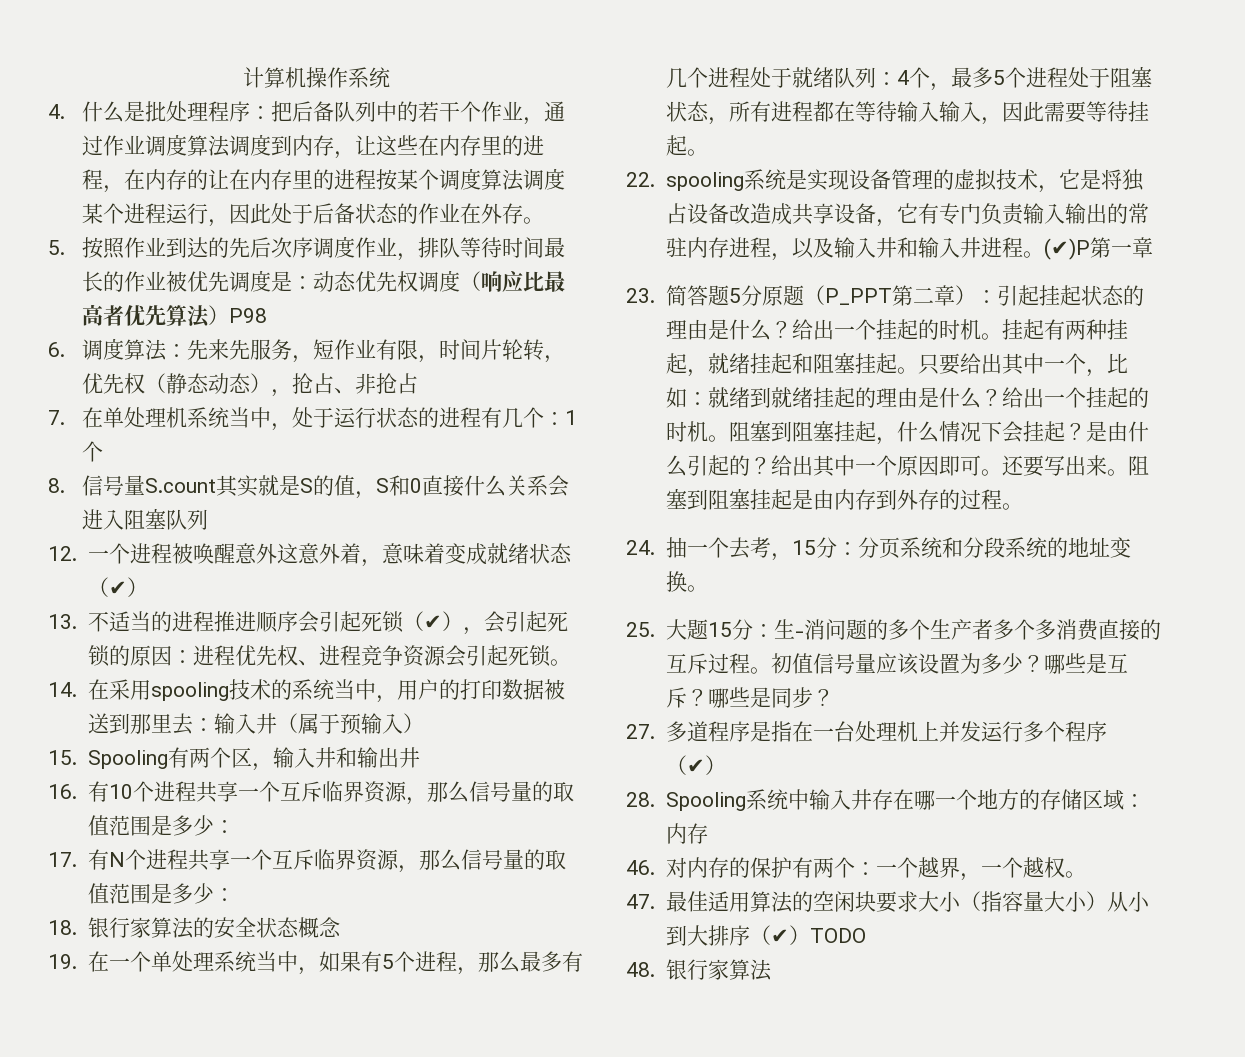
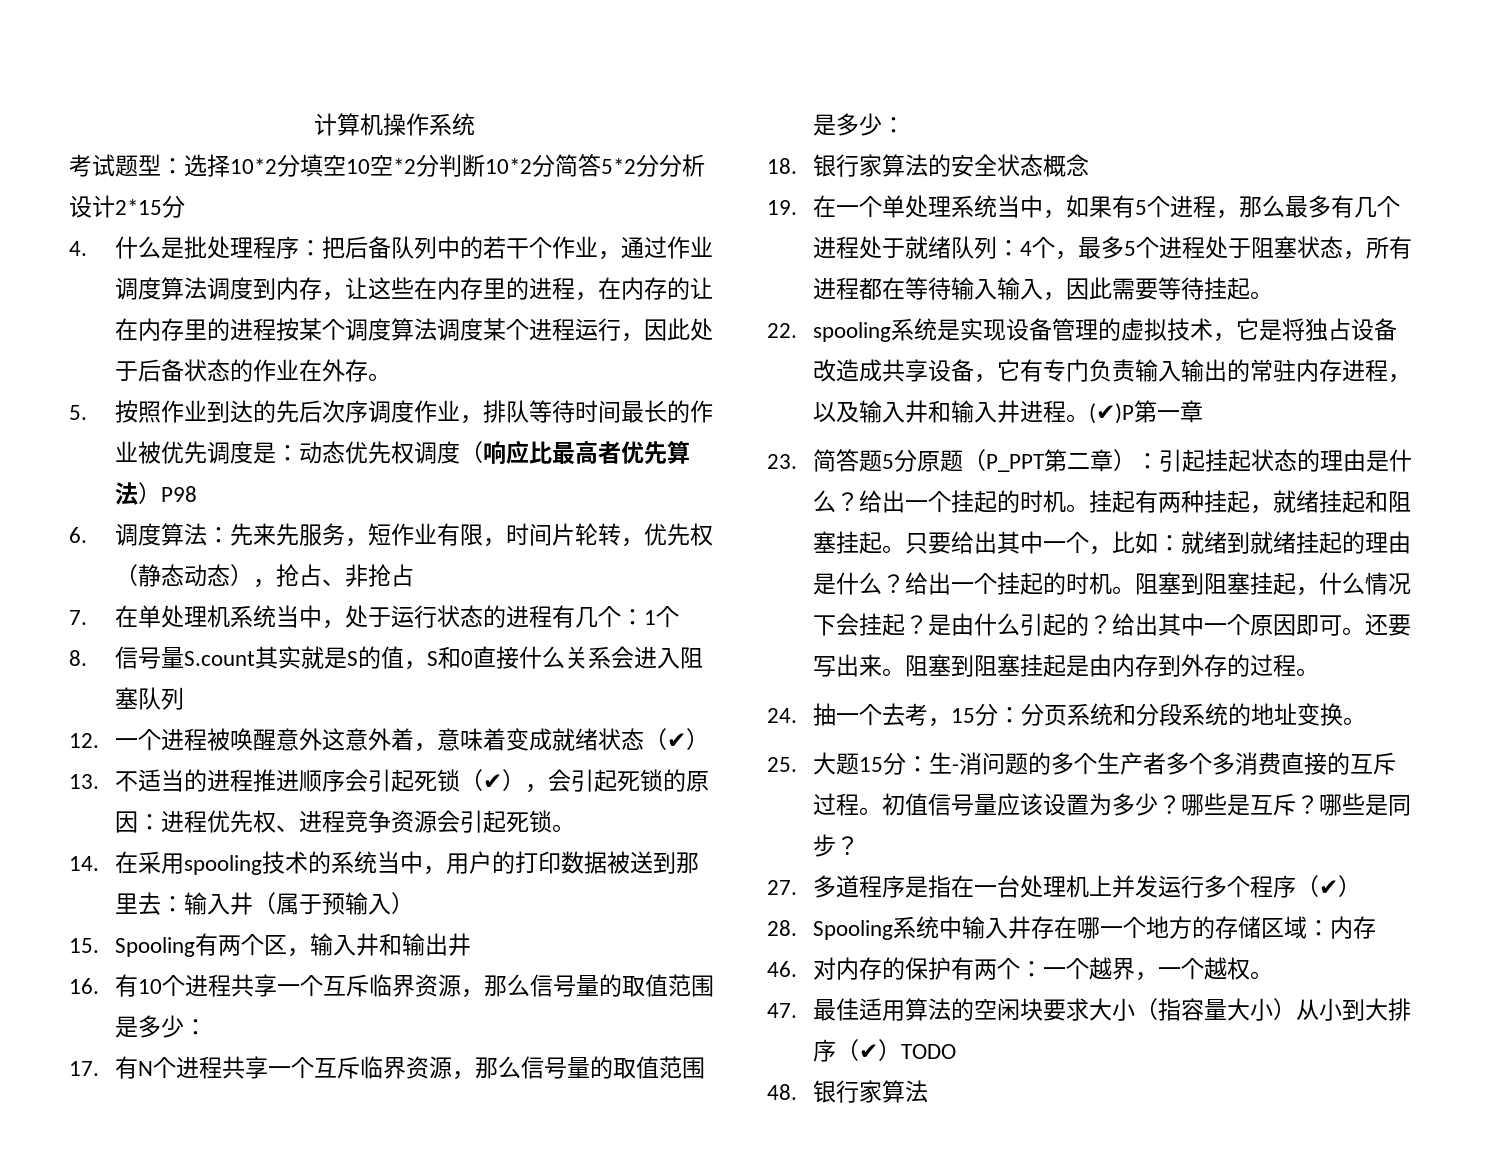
+ 考试题型：选择10*2分填空10空*2分判断10*2分简答5*2分分析设计2*15分

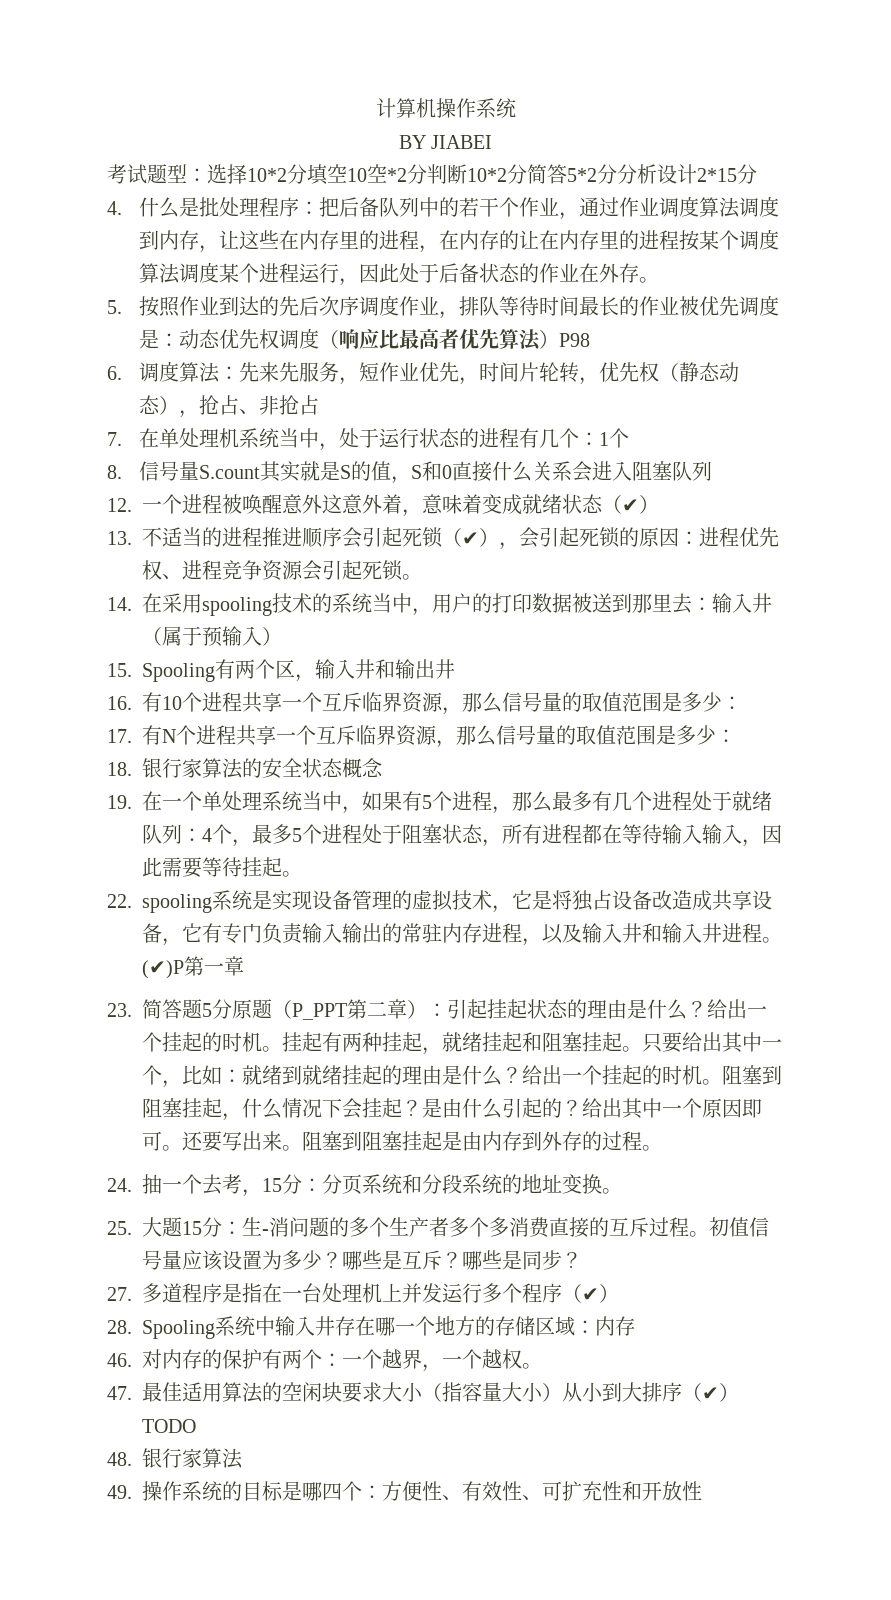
+ BY JIABEI
- 6.调度算法：先来先服务，短作业有限，时间片轮转，优先权（静态动态），抢占、非抢占
+ 6.调度算法：先来先服务，短作业优先，时间片轮转，优先权（静态动态），抢占、非抢占
+ 49.操作系统的目标是哪四个：方便性、有效性、可扩充性和开放性

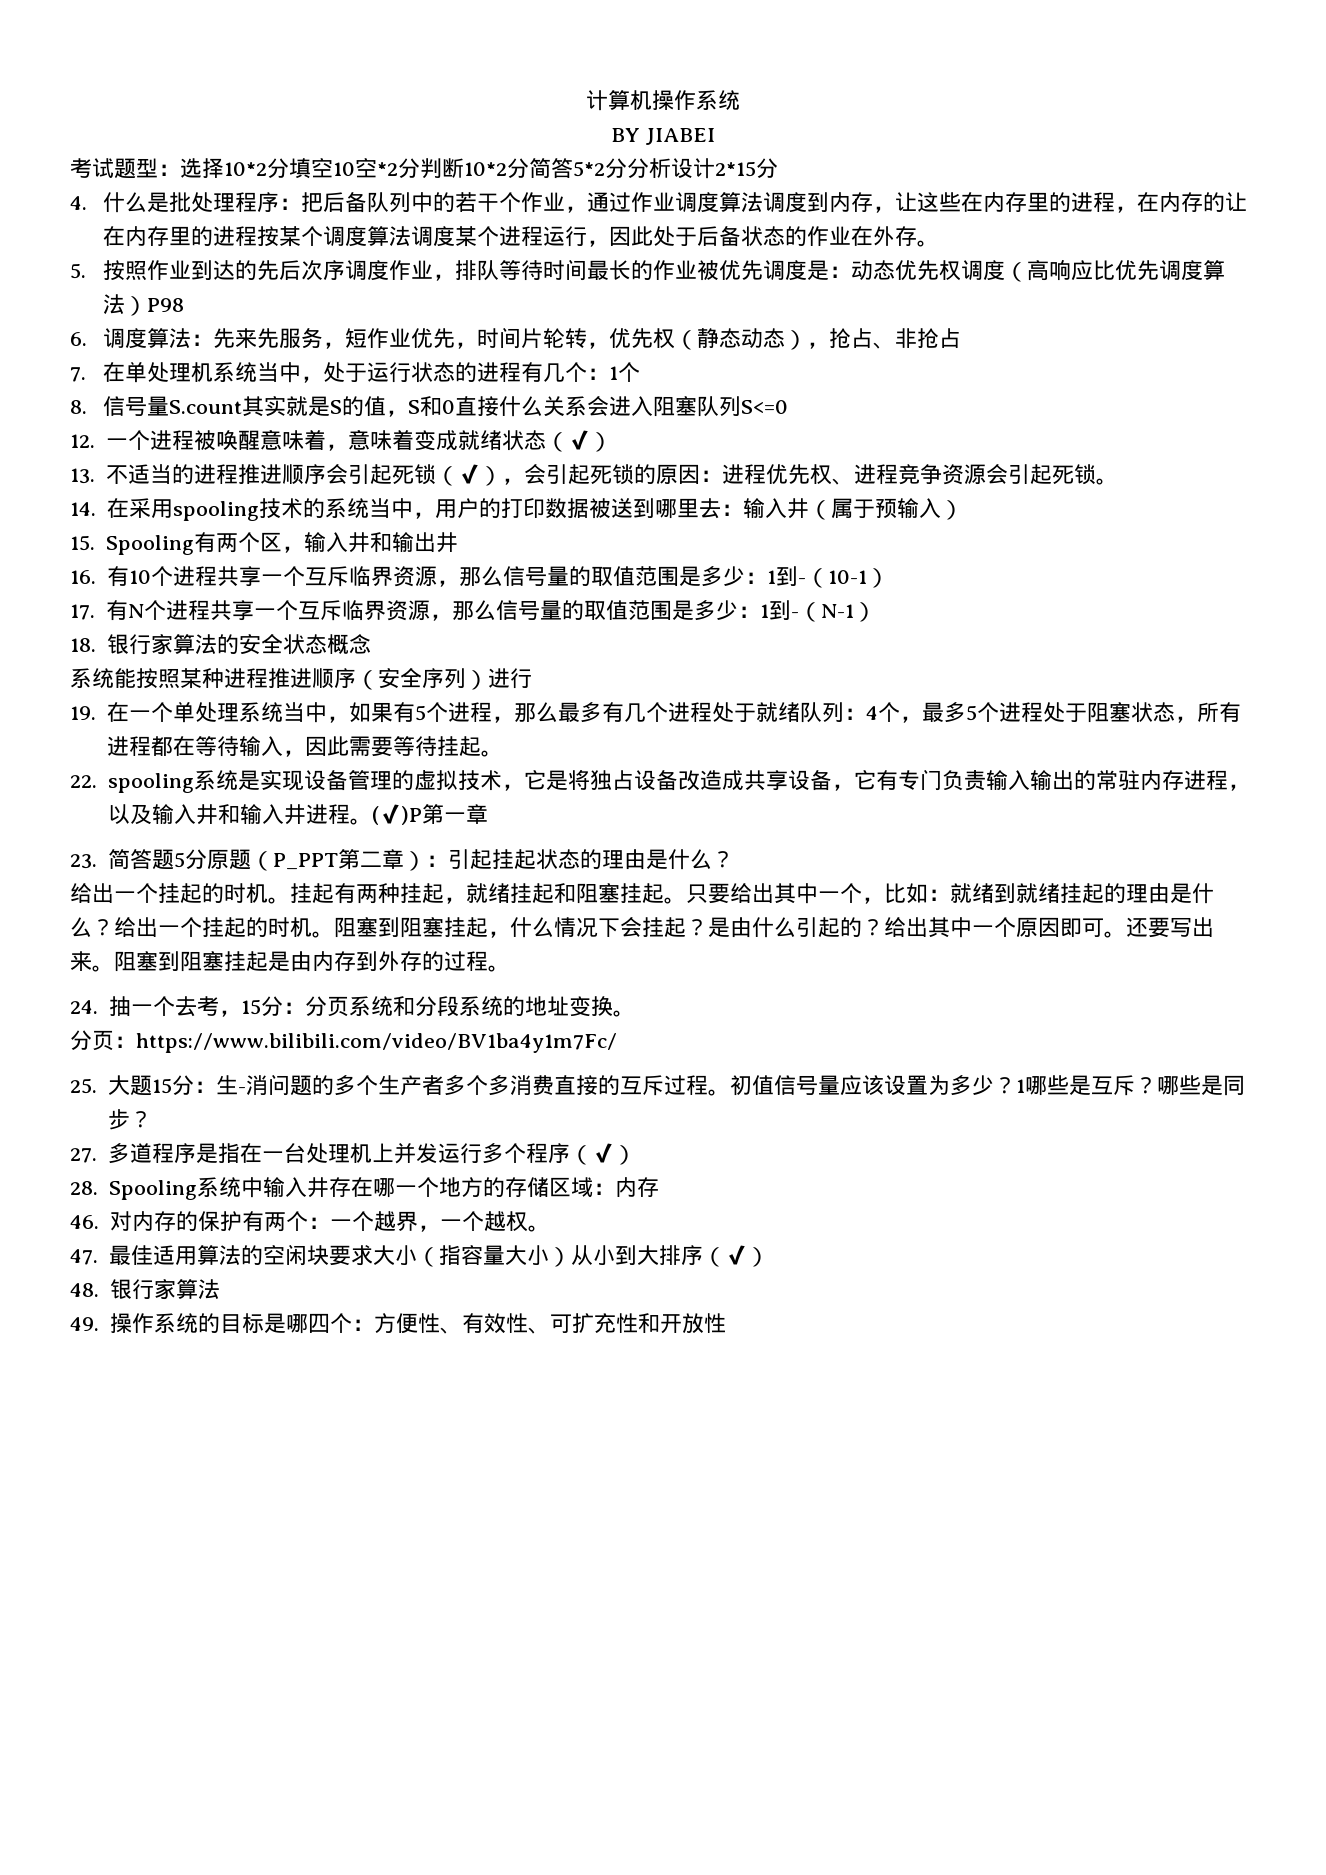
- 5.按照作业到达的先后次序调度作业，排队等待时间最长的作业被优先调度是：动态优先权调度（响应比最高者优先算法）P98
+ 5.按照作业到达的先后次序调度作业，排队等待时间最长的作业被优先调度是：动态优先权调度（高响应比优先调度算法）P98
- 8.信号量S.count其实就是S的值，S和0直接什么关系会进入阻塞队列
+ 8.信号量S.count其实就是S的值，S和0直接什么关系会进入阻塞队列S<=0
- 12.一个进程被唤醒意外这意外着，意味着变成就绪状态（✔）
+ 12.一个进程被唤醒意味着，意味着变成就绪状态（✔）
- 14.在采用spooling技术的系统当中，用户的打印数据被送到那里去：输入井（属于预输入）
+ 14.在采用spooling技术的系统当中，用户的打印数据被送到哪里去：输入井（属于预输入）
- 16.有10个进程共享一个互斥临界资源，那么信号量的取值范围是多少：
+ 16.有10个进程共享一个互斥临界资源，那么信号量的取值范围是多少：1到-（10-1）
- 17.有N个进程共享一个互斥临界资源，那么信号量的取值范围是多少：
+ 17.有N个进程共享一个互斥临界资源，那么信号量的取值范围是多少：1到-（N-1）
+ 系统能按照某种进程推进顺序（安全序列）进行
- 19.在一个单处理系统当中，如果有5个进程，那么最多有几个进程处于就绪队列：4个，最多5个进程处于阻塞状态，所有进程都在等待输入输入，因此需要等待挂起。
+ 19.在一个单处理系统当中，如果有5个进程，那么最多有几个进程处于就绪队列：4个，最多5个进程处于阻塞状态，所有进程都在等待输入，因此需要等待挂起。
- 23.简答题5分原题（P_PPT第二章）：引起挂起状态的理由是什么？给出一个挂起的时机。
+ 23.简答题5分原题（P_PPT第二章）：引起挂起状态的理由是什么？
+ 给出一个挂起的时机。
+ 分页：https://www.bilibili.com/video/BV1ba4y1m7Fc/
- 哪些是互斥？
+ 1哪些是互斥？
- 47.最佳适用算法的空闲块要求大小（指容量大小）从小到大排序（✔）TODO
+ 47.最佳适用算法的空闲块要求大小（指容量大小）从小到大排序（✔）

